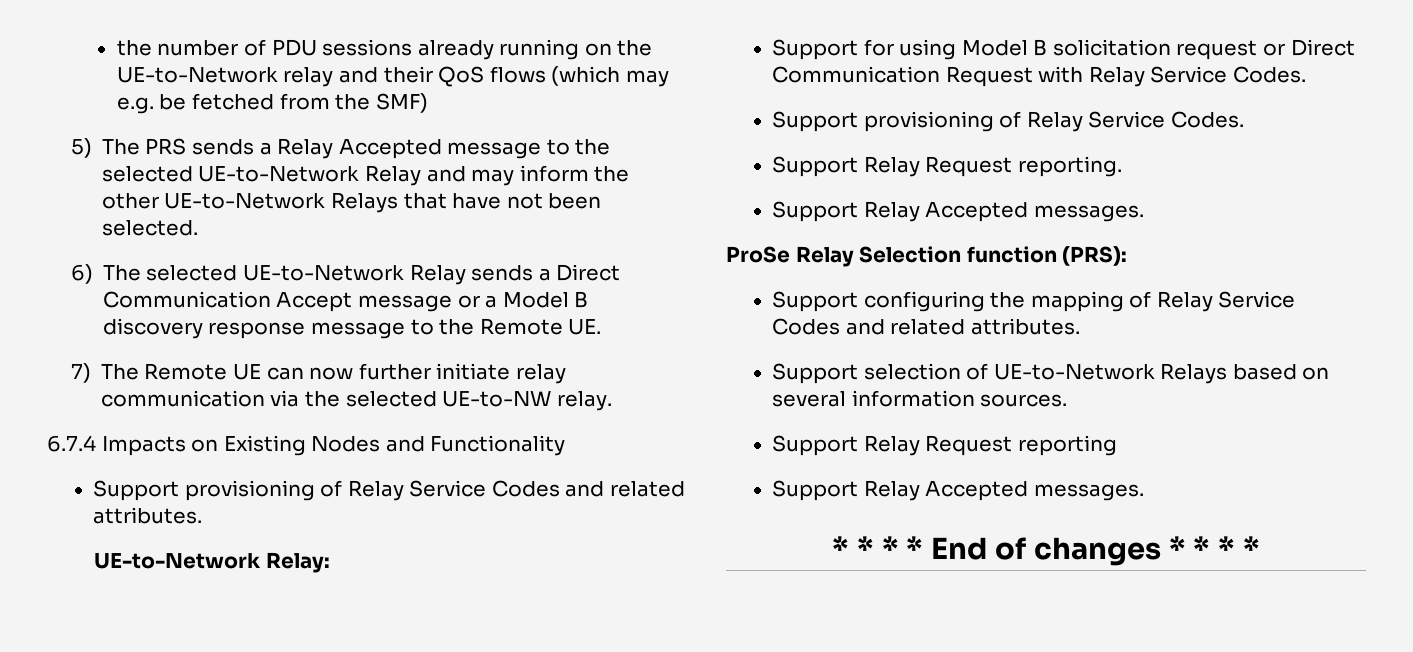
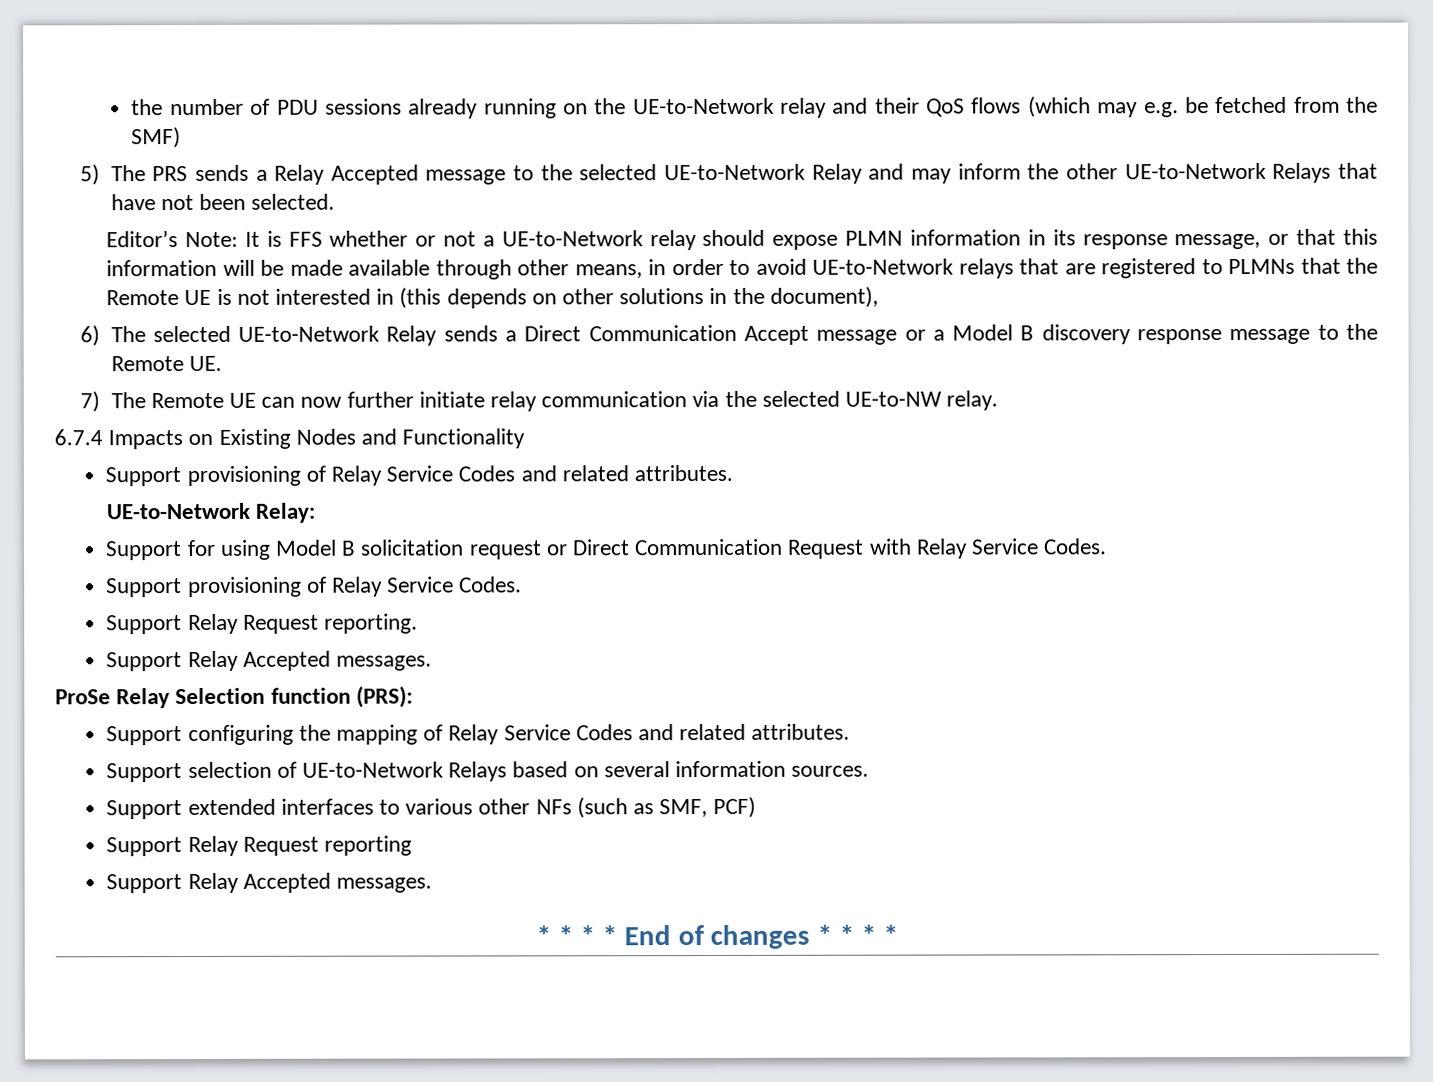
+ Editor’s Note: It is FFS whether or not a UE-to-Network relay should expose PLMN information in its response message, or that this information will be made available through other means, in order to avoid UE-to-Network relays that are registered to PLMNs that the Remote UE is not interested in (this depends on other solutions in the document),
+ Support extended interfaces to various other NFs (such as SMF, PCF)

